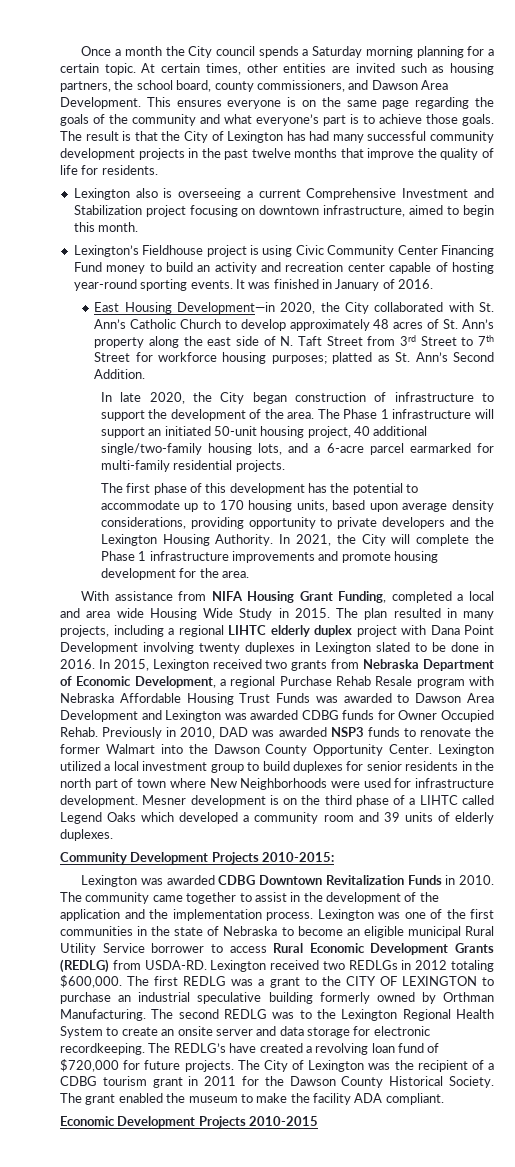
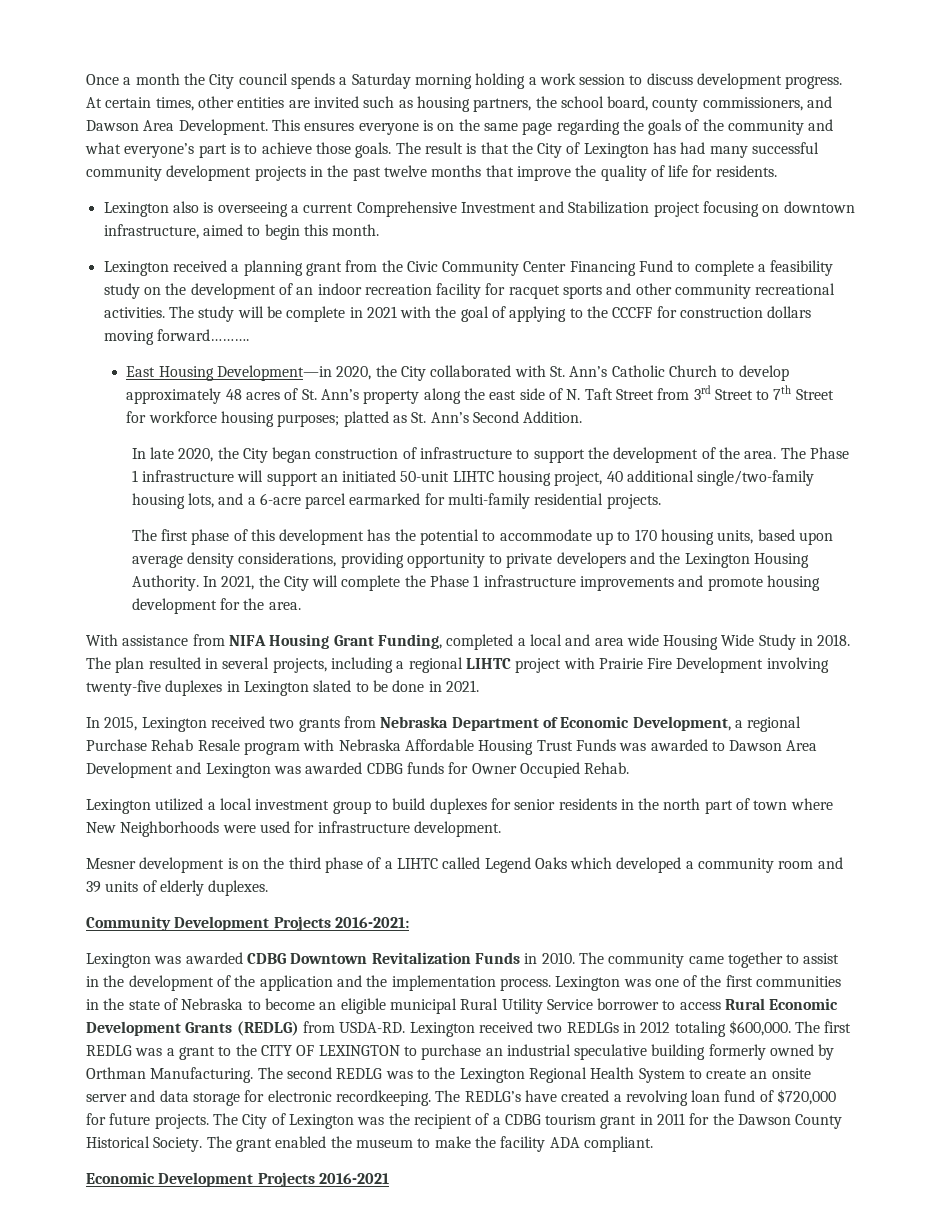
- Once a month the City council spends a Saturday morning planning for a certain topic.
+ Once a month the City council spends a Saturday morning holding a work session to discuss development progress.
- Lexington’s Fieldhouse project is using Civic Community Center Financing Fund money to build an activity and recreation center capable of hosting year-round sporting events. It was finished in January of 2016.
+ Lexington received a planning grant from the Civic Community Center Financing Fund to complete a feasibility study on the development of an indoor recreation facility for racquet sports and other community recreational activities. The study will be complete in 2021 with the goal of applying to the CCCFF for construction dollars moving forward……….
- The Phase 1 infrastructure will support an initiated 50-unit housing project, 40 additional single/two-family housing lots, and a 6-acre parcel earmarked for multi-family residential projects.
+ The Phase 1 infrastructure will support an initiated 50-unit LIHTC housing project, 40 additional single/two-family housing lots, and a 6-acre parcel earmarked for multi-family residential projects.
- With assistance from NIFA Housing Grant Funding, completed a local and area wide Housing Wide Study in 2015.
+ With assistance from NIFA Housing Grant Funding, completed a local and area wide Housing Wide Study in 2018.
- The plan resulted in many projects, including a regional LIHTC elderly duplex project with Dana Point Development involving twenty duplexes in Lexington slated to be done in 2016. In 2015, Lexington received two grants from Nebraska Department of Economic Development, a regional Purchase Rehab Resale program with Nebraska Affordable Housing Trust Funds was awarded to Dawson Area Development and Lexington was awarded CDBG funds for Owner Occupied Rehab. Previously in 2010, DAD was awarded NSP3 funds to renovate the former Walmart into the Dawson County Opportunity Center. Lexington utilized a local investment group to build duplexes for senior residents in the north part of town where New Neighborhoods were used for infrastructure development. Mesner development is on the third phase of a LIHTC called Legend Oaks which developed a community room and 39 units of elderly duplexes.
+ The plan resulted in several projects, including a regional LIHTC project with Prairie Fire Development involving twenty-five duplexes in Lexington slated to be done in 2021.
+ In 2015, Lexington received two grants from Nebraska Department of Economic Development, a regional Purchase Rehab Resale program with Nebraska Affordable Housing Trust Funds was awarded to Dawson Area Development and Lexington was awarded CDBG funds for Owner Occupied Rehab.
+ Lexington utilized a local investment group to build duplexes for senior residents in the north part of town where New Neighborhoods were used for infrastructure development.
+ Mesner development is on the third phase of a LIHTC called Legend Oaks which developed a community room and 39 units of elderly duplexes.
- Community Development Projects 2010-2015:
+ Community Development Projects 2016-2021:
- Economic Development Projects 2010-2015
+ Economic Development Projects 2016-2021

